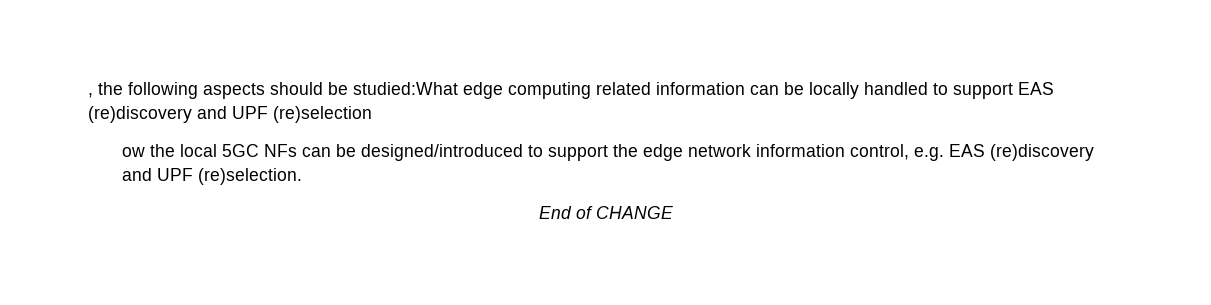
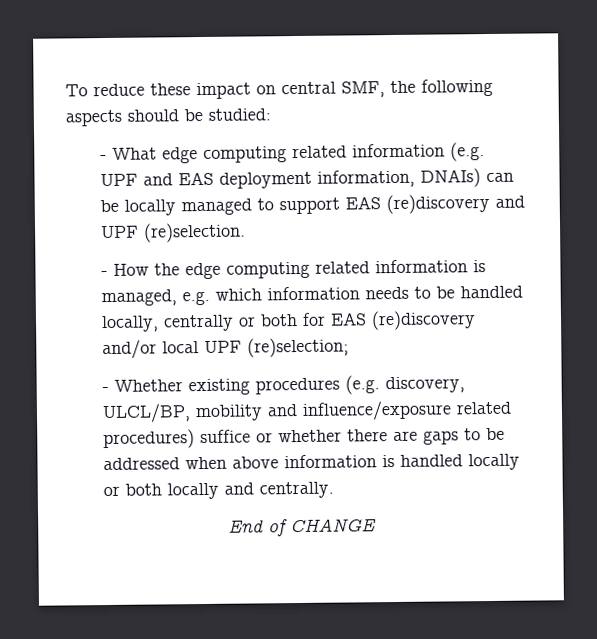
- , the following aspects should be studied:What edge computing related information can be locally handled to support EAS (re)discovery and UPF (re)selection
- ow the local 5GC NFs can be designed/introduced to support the edge network information control, e.g. EAS (re)discovery and UPF (re)selection.
+ To reduce these impact on central SMF, the following aspects should be studied:
+ - What edge computing related information (e.g. UPF and EAS deployment information, DNAIs) can be locally managed to support EAS (re)discovery and UPF (re)selection.
+ - How the edge computing related information is managed, e.g. which information needs to be handled locally, centrally or both for EAS (re)discovery and/or local UPF (re)selection;
+ - Whether existing procedures (e.g. discovery, ULCL/BP, mobility and influence/exposure related procedures) suffice or whether there are gaps to be addressed when above information is handled locally or both locally and centrally.

